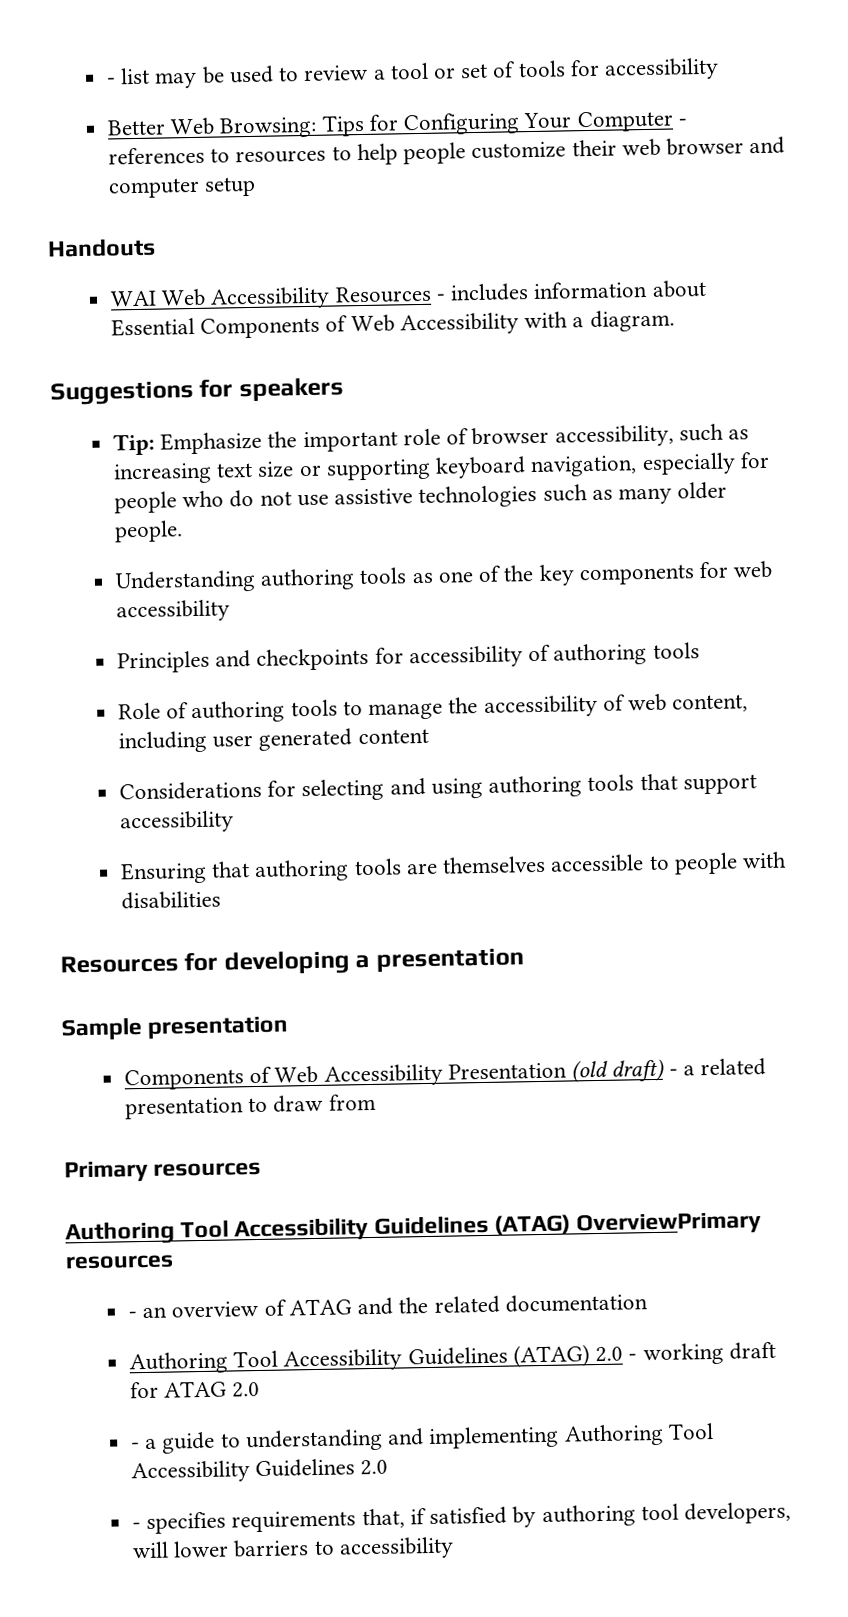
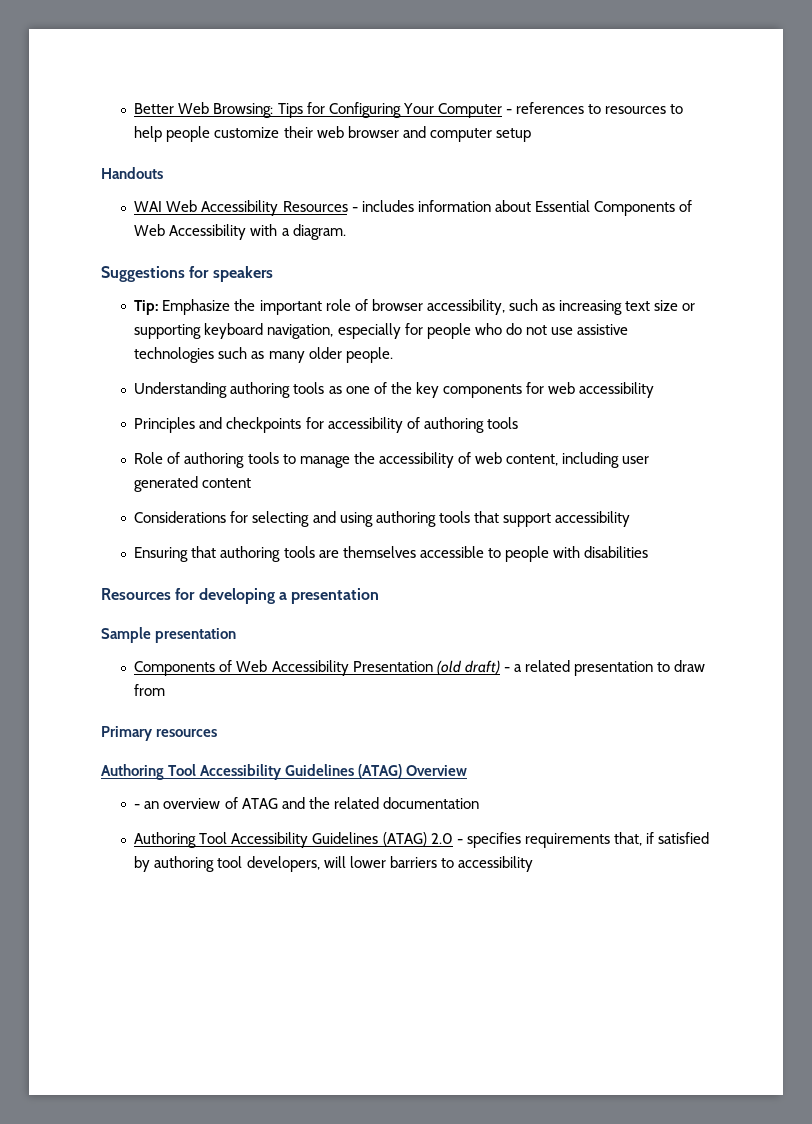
- - list may be used to review a tool or set of tools for accessibility
- Authoring Tool Accessibility Guidelines (ATAG) OverviewPrimary resources
+ Authoring Tool Accessibility Guidelines (ATAG) Overview
- Authoring Tool Accessibility Guidelines (ATAG) 2.0 - working draft for ATAG 2.0
- - a guide to understanding and implementing Authoring Tool Accessibility Guidelines 2.0
- - specifies requirements that, if satisfied by authoring tool developers, will lower barriers to accessibility
+ Authoring Tool Accessibility Guidelines (ATAG) 2.0 - specifies requirements that, if satisfied by authoring tool developers, will lower barriers to accessibility

